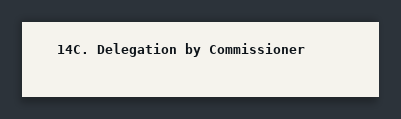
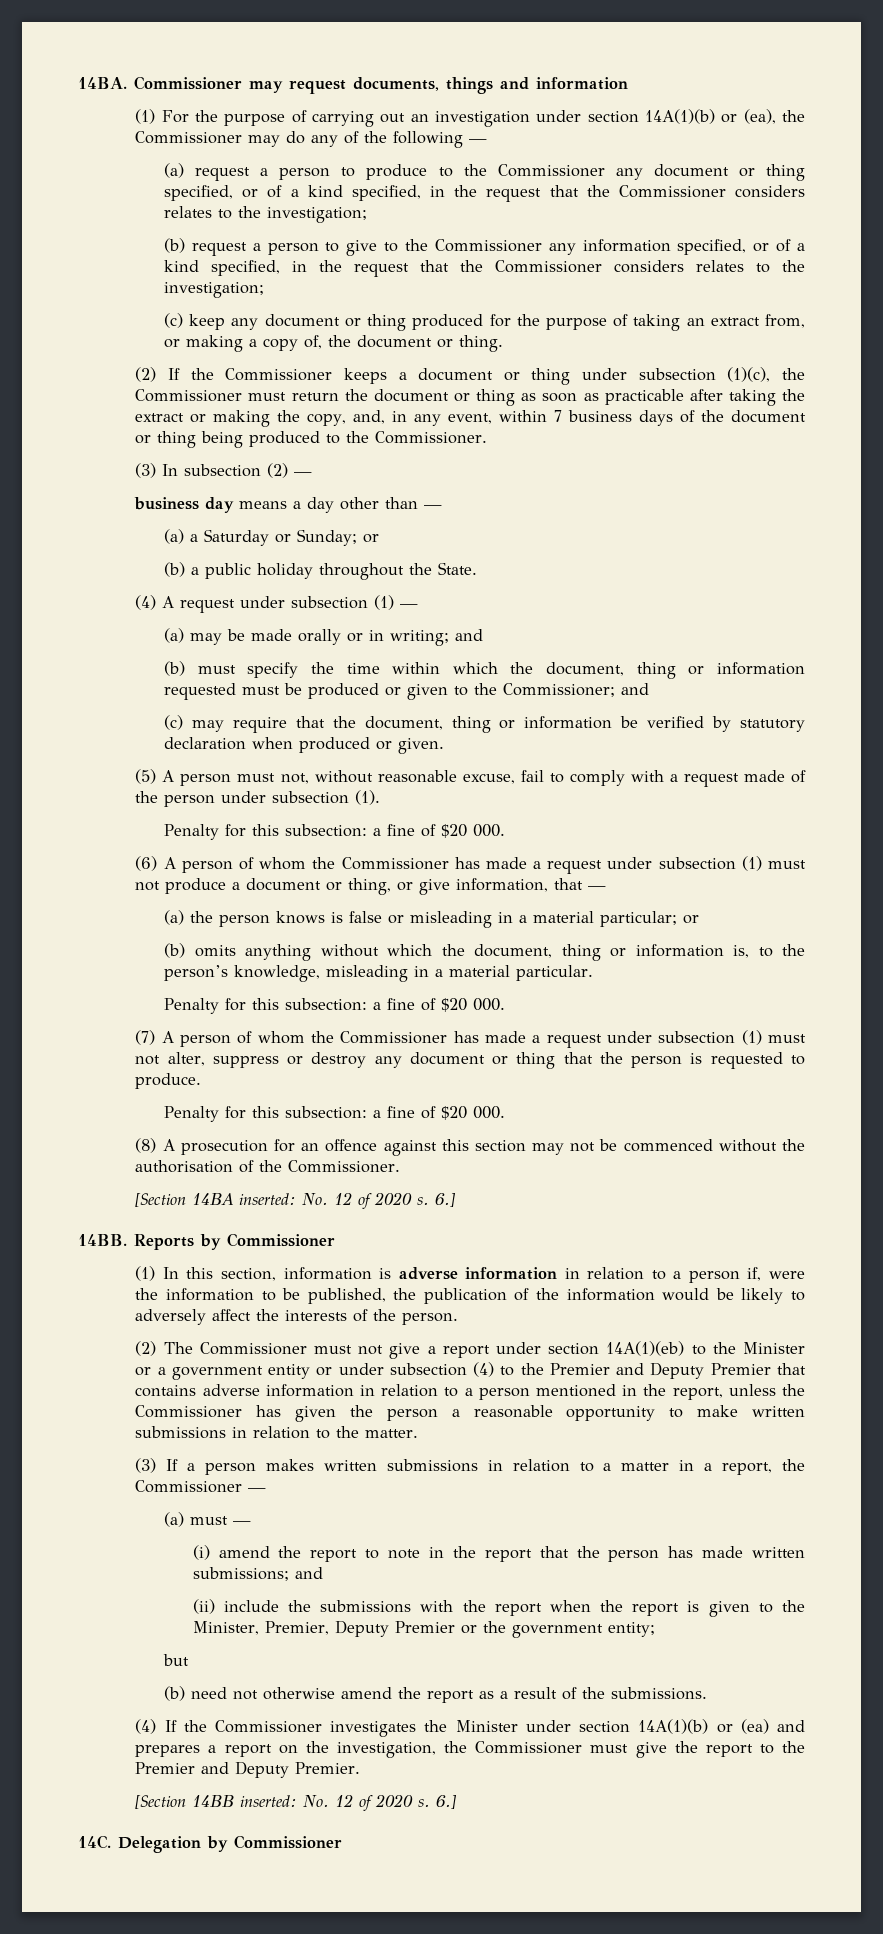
+ 14BA. Commissioner may request documents, things and information
+ (1) For the purpose of carrying out an investigation under section 14A(1)(b) or (ea), the Commissioner may do any of the following —
+ (a) request a person to produce to the Commissioner any document or thing specified, or of a kind specified, in the request that the Commissioner considers relates to the investigation;
+ (b) request a person to give to the Commissioner any information specified, or of a kind specified, in the request that the Commissioner considers relates to the investigation;
+ (c) keep any document or thing produced for the purpose of taking an extract from, or making a copy of, the document or thing.
+ (2) If the Commissioner keeps a document or thing under subsection (1)(c), the Commissioner must return the document or thing as soon as practicable after taking the extract or making the copy, and, in any event, within 7 business days of the document or thing being produced to the Commissioner.
+ (3) In subsection (2) —
+ business day means a day other than —
+ (a) a Saturday or Sunday; or
+ (b) a public holiday throughout the State.
+ (4) A request under subsection (1) —
+ (a) may be made orally or in writing; and
+ (b) must specify the time within which the document, thing or information requested must be produced or given to the Commissioner; and
+ (c) may require that the document, thing or information be verified by statutory declaration when produced or given.
+ (5) A person must not, without reasonable excuse, fail to comply with a request made of the person under subsection (1).
+ Penalty for this subsection: a fine of $20 000.
+ (6) A person of whom the Commissioner has made a request under subsection (1) must not produce a document or thing, or give information, that —
+ (a) the person knows is false or misleading in a material particular; or
+ (b) omits anything without which the document, thing or information is, to the person’s knowledge, misleading in a material particular.
+ Penalty for this subsection: a fine of $20 000.
+ (7) A person of whom the Commissioner has made a request under subsection (1) must not alter, suppress or destroy any document or thing that the person is requested to produce.
+ Penalty for this subsection: a fine of $20 000.
+ (8) A prosecution for an offence against this section may not be commenced without the authorisation of the Commissioner.
+ [Section 14BA inserted: No. 12 of 2020 s. 6.]
+ 14BB. Reports by Commissioner
+ (1) In this section, information is adverse information in relation to a person if, were the information to be published, the publication of the information would be likely to adversely affect the interests of the person.
+ (2) The Commissioner must not give a report under section 14A(1)(eb) to the Minister or a government entity or under subsection (4) to the Premier and Deputy Premier that contains adverse information in relation to a person mentioned in the report, unless the Commissioner has given the person a reasonable opportunity to make written submissions in relation to the matter.
+ (3) If a person makes written submissions in relation to a matter in a report, the Commissioner —
+ (a) must —
+ (i) amend the report to note in the report that the person has made written submissions; and
+ (ii) include the submissions with the report when the report is given to the Minister, Premier, Deputy Premier or the government entity;
+ but
+ (b) need not otherwise amend the report as a result of the submissions.
+ (4) If the Commissioner investigates the Minister under section 14A(1)(b) or (ea) and prepares a report on the investigation, the Commissioner must give the report to the Premier and Deputy Premier.
+ [Section 14BB inserted: No. 12 of 2020 s. 6.]

